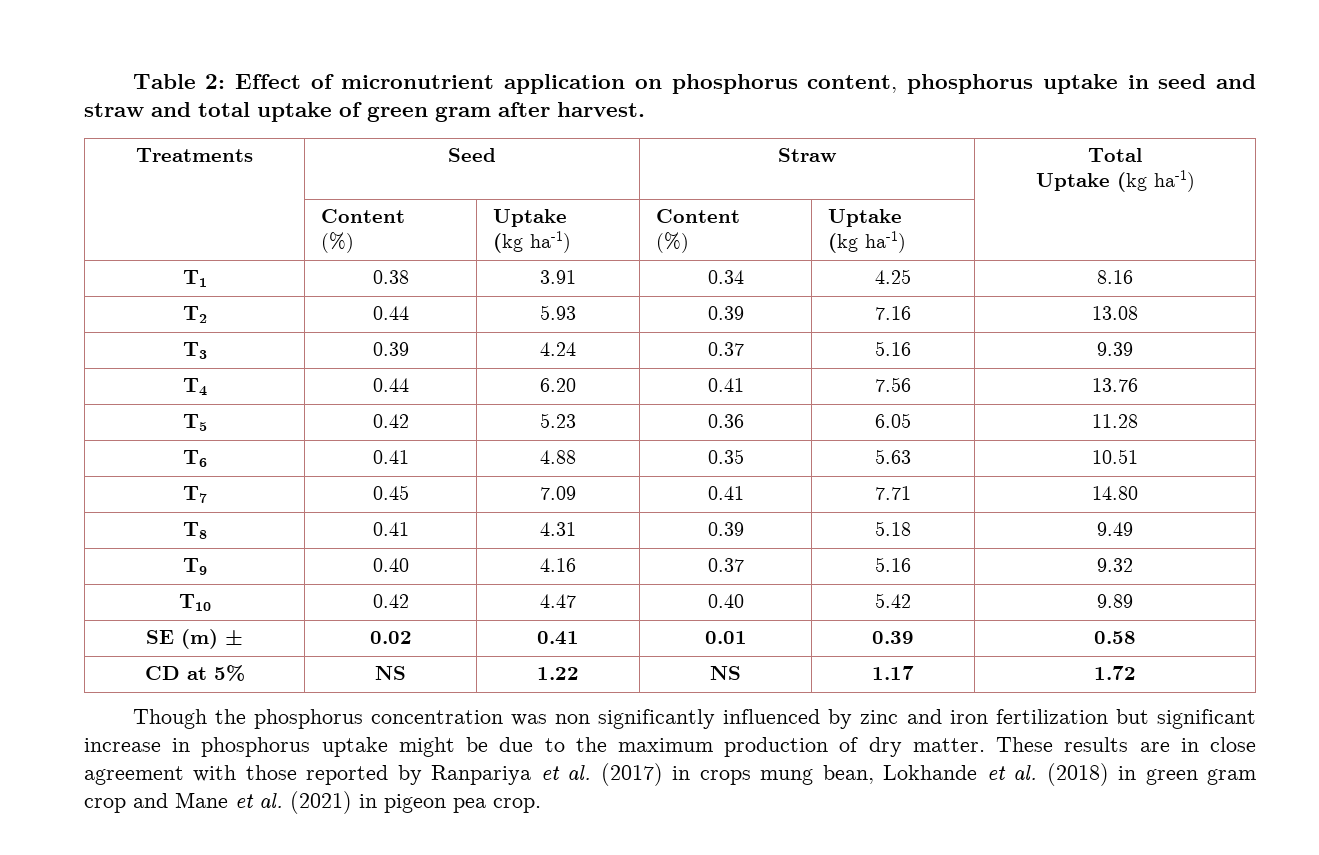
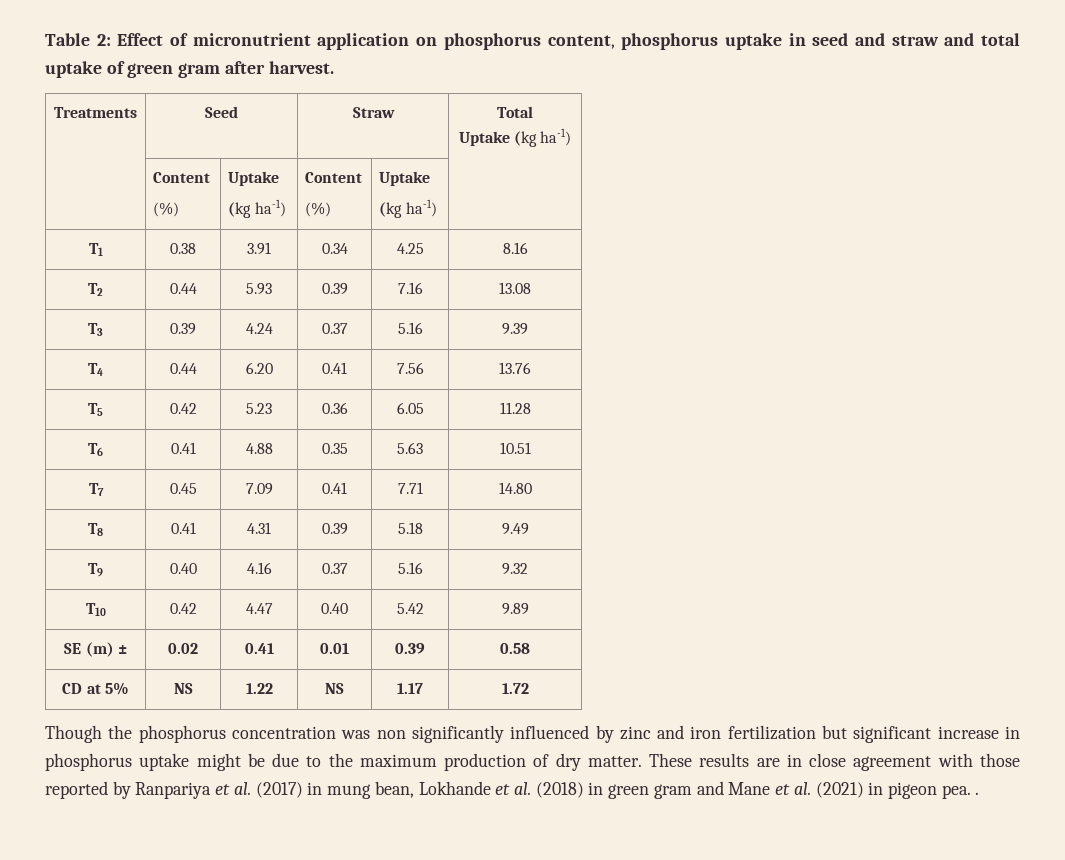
- These results are in close agreement with those reported by Ranpariya et al. (2017) in crops mung bean, Lokhande et al. (2018) in green gram crop and Mane et al. (2021) in pigeon pea crop.
+ These results are in close agreement with those reported by Ranpariya et al. (2017) in mung bean, Lokhande et al. (2018) in green gram and Mane et al. (2021) in pigeon pea. .

